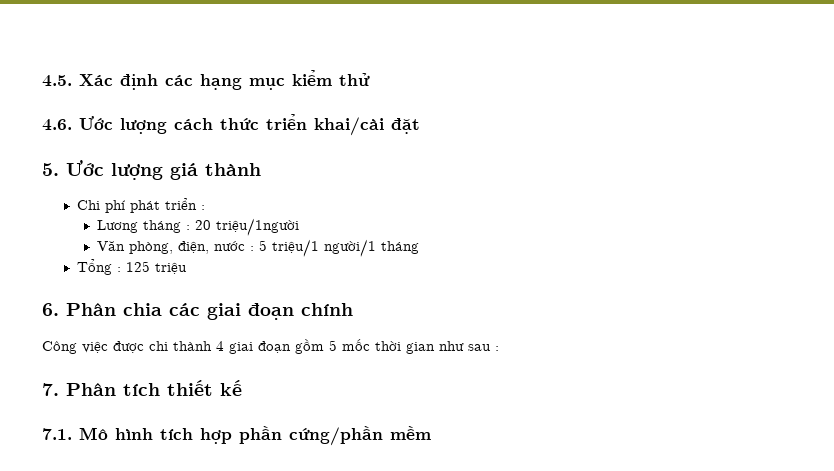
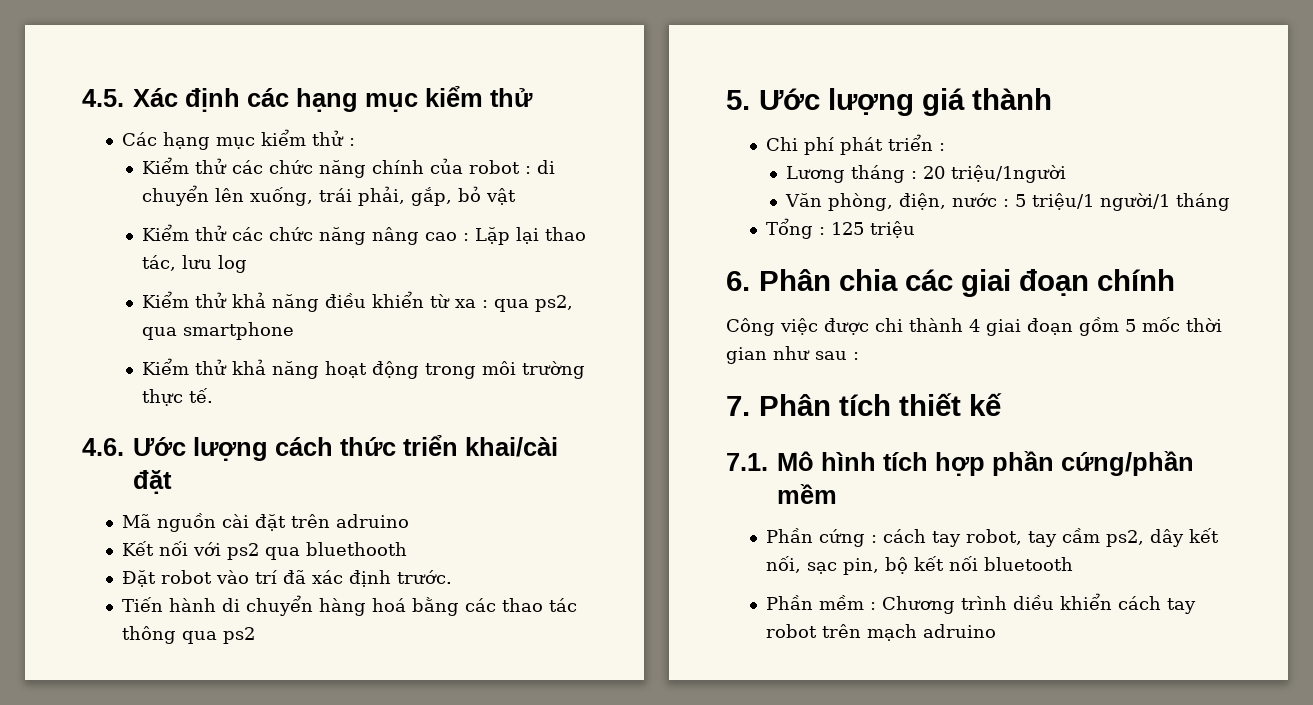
+ Các hạng mục kiểm thử :
+ Kiểm thử các chức năng chính của robot : di chuyển lên xuống, trái phải, gắp, bỏ vật
+ Kiểm thử các chức năng nâng cao : Lặp lại thao tác, lưu log
+ Kiểm thử khả năng điều khiển từ xa : qua ps2, qua smartphone
+ Kiểm thử khả năng hoạt động trong môi trường thực tế.
+ Mã nguồn cài đặt trên adruino
+ Kết nối với ps2 qua bluethooth
+ Đặt robot vào trí đã xác định trước.
+ Tiến hành di chuyển hàng hoá bằng các thao tác thông qua ps2
+ Phần cứng : cách tay robot, tay cầm ps2, dây kết nối, sạc pin, bộ kết nối bluetooth
+ Phần mềm : Chương trình diều khiển cách tay robot trên mạch adruino

